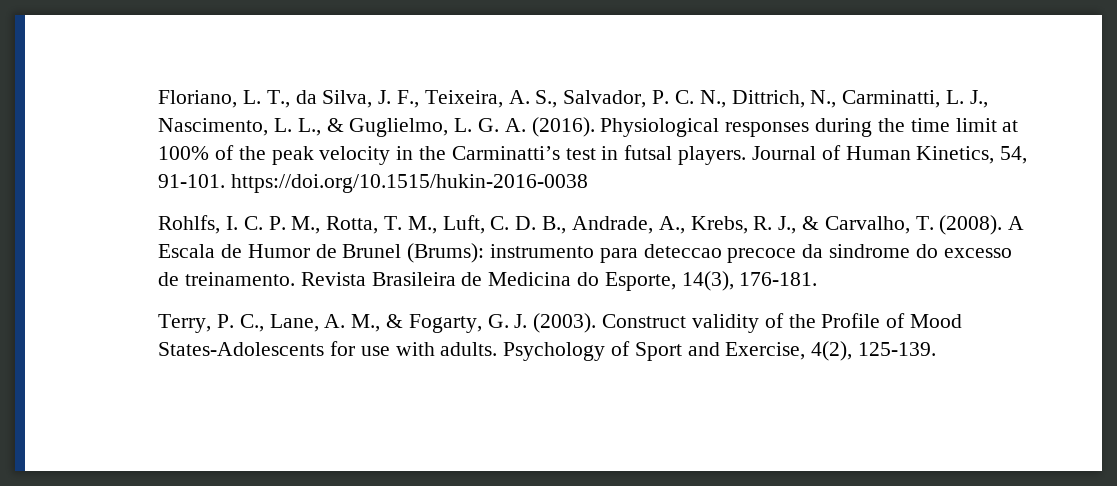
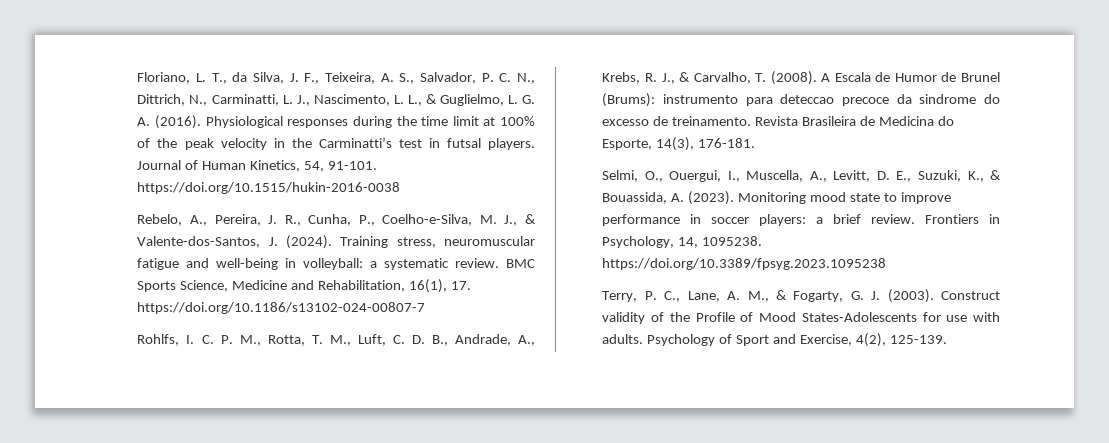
+ Rebelo, A., Pereira, J. R., Cunha, P., Coelho-e-Silva, M. J., & Valente-dos-Santos, J. (2024). Training stress, neuromuscular fatigue and well-being in volleyball: a systematic review. BMC Sports Science, Medicine and Rehabilitation, 16(1), 17. https://doi.org/10.1186/s13102-024-00807-7
+ Selmi, O., Ouergui, I., Muscella, A., Levitt, D. E., Suzuki, K., & Bouassida, A. (2023). Monitoring mood state to improve performance in soccer players: a brief review. Frontiers in Psychology, 14, 1095238. https://doi.org/10.3389/fpsyg.2023.1095238

